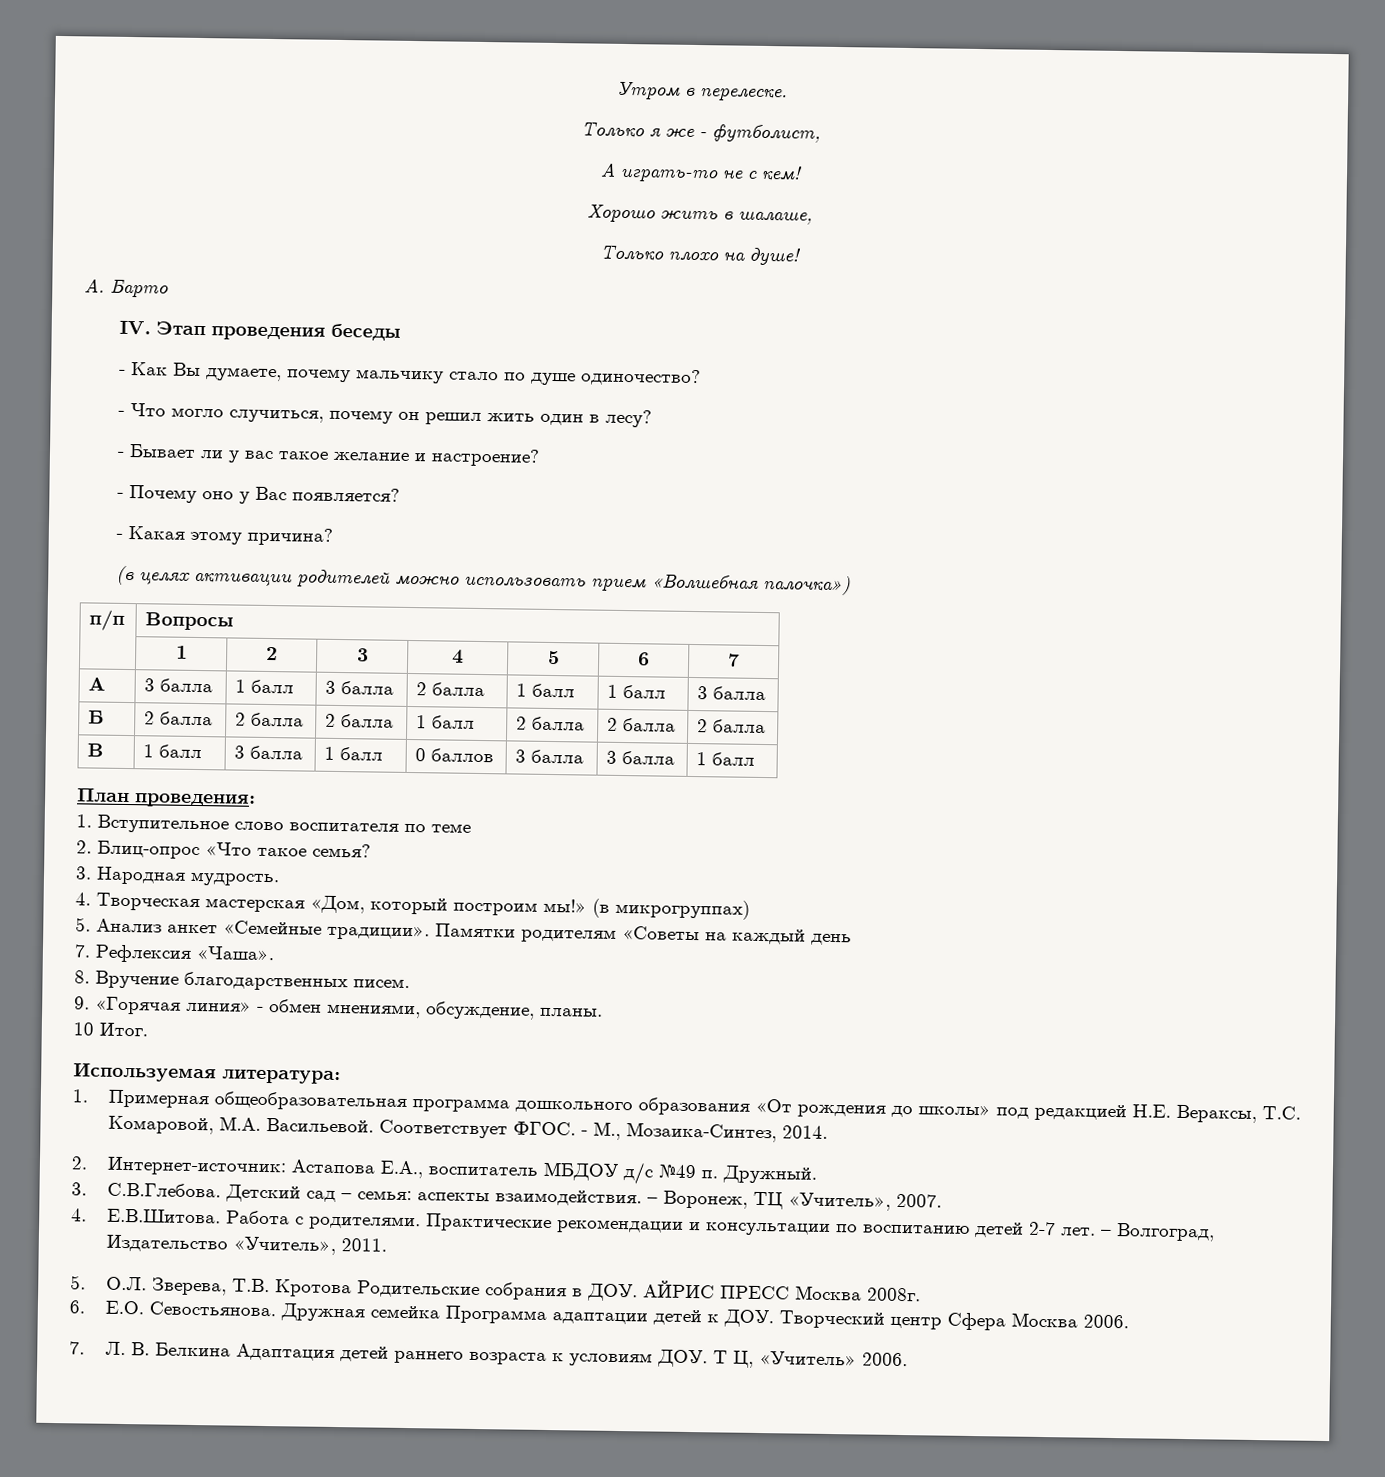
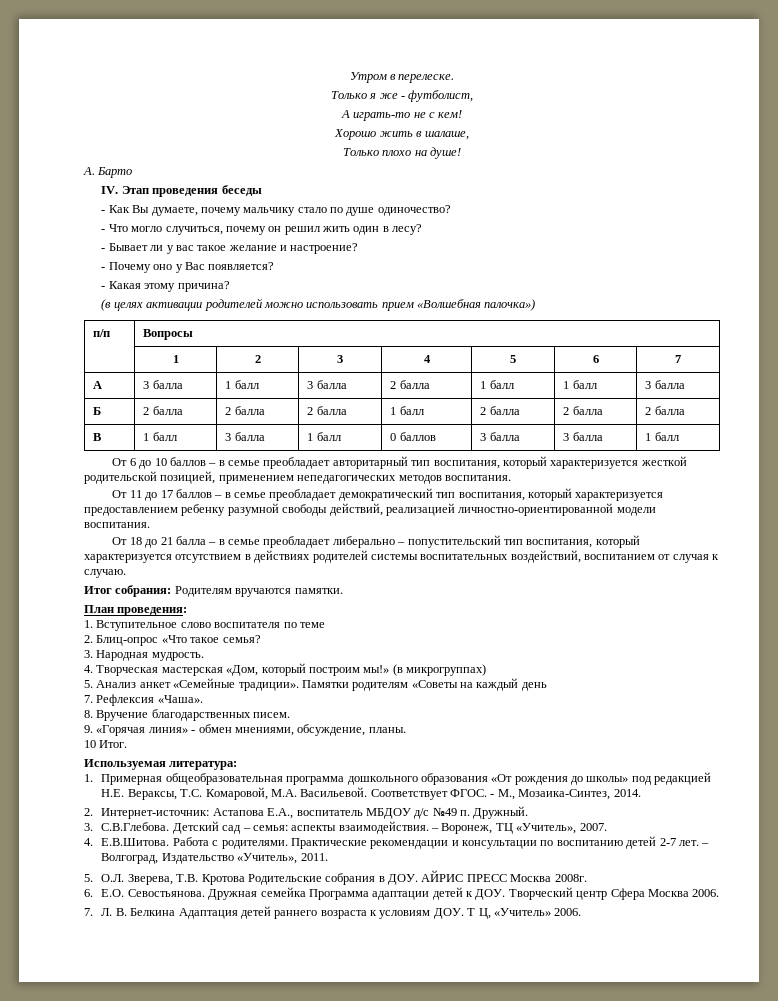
+ От 6 до 10 баллов – в семье преобладает авторитарный тип воспитания, который характеризуется жесткой родительской позицией, применением непедагогических методов воспитания.
+ От 11 до 17 баллов – в семье преобладает демократический тип воспитания, который характеризуется предоставлением ребенку разумной свободы действий, реализацией личностно-ориентированной модели воспитания.
+ От 18 до 21 балла – в семье преобладает либерально – попустительский тип воспитания, который характеризуется отсутствием в действиях родителей системы воспитательных воздействий, воспитанием от случая к случаю.
+ Итог собрания: Родителям вручаются памятки.

